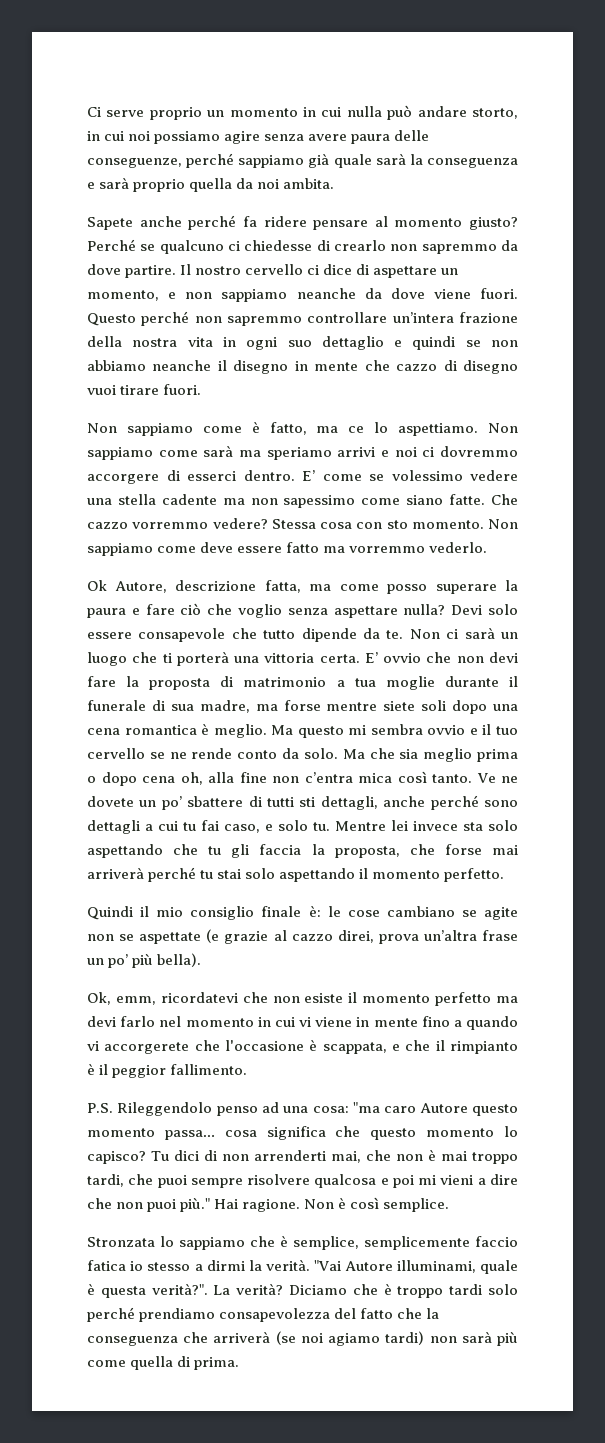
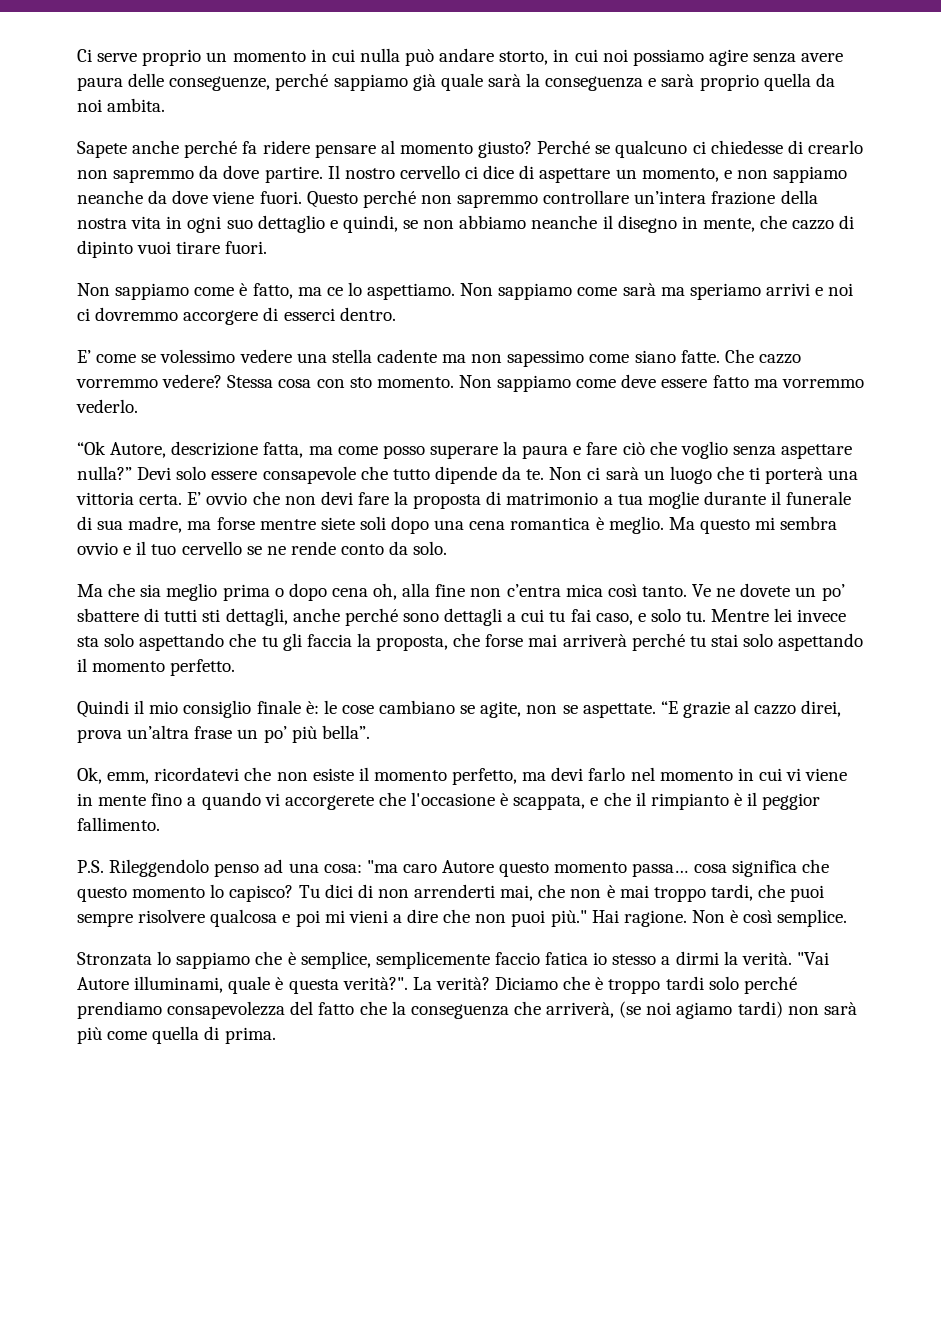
- Questo perché non sapremmo controllare un’intera frazione della nostra vita in ogni suo dettaglio e quindi se non abbiamo neanche il disegno in mente che cazzo di disegno vuoi tirare fuori.
+ Questo perché non sapremmo controllare un’intera frazione della nostra vita in ogni suo dettaglio e quindi, se non abbiamo neanche il disegno in mente, che cazzo di dipinto vuoi tirare fuori.
- Non sappiamo come sarà ma speriamo arrivi e noi ci dovremmo accorgere di esserci dentro. E’ come se volessimo vedere una stella cadente ma non sapessimo come siano fatte.
+ Non sappiamo come sarà ma speriamo arrivi e noi ci dovremmo accorgere di esserci dentro.
+ E’ come se volessimo vedere una stella cadente ma non sapessimo come siano fatte.
- Ok Autore, descrizione fatta, ma come posso superare la paura e fare ciò che voglio senza aspettare nulla?
+ “Ok Autore, descrizione fatta, ma come posso superare la paura e fare ciò che voglio senza aspettare nulla?”
- Ma questo mi sembra ovvio e il tuo cervello se ne rende conto da solo. Ma che sia meglio prima o dopo cena oh, alla fine non c’entra mica così tanto.
+ Ma questo mi sembra ovvio e il tuo cervello se ne rende conto da solo.
+ Ma che sia meglio prima o dopo cena oh, alla fine non c’entra mica così tanto.
- Quindi il mio consiglio finale è: le cose cambiano se agite non se aspettate (e grazie al cazzo direi, prova un’altra frase un po’ più bella).
+ Quindi il mio consiglio finale è: le cose cambiano se agite, non se aspettate. “E grazie al cazzo direi, prova un’altra frase un po’ più bella”.
- Ok, emm, ricordatevi che non esiste il momento perfetto ma devi farlo nel momento in cui vi viene in mente fino a quando vi accorgerete che l'occasione è scappata, e che il rimpianto è il peggior fallimento.
+ Ok, emm, ricordatevi che non esiste il momento perfetto, ma devi farlo nel momento in cui vi viene in mente fino a quando vi accorgerete che l'occasione è scappata, e che il rimpianto è il peggior fallimento.
- Diciamo che è troppo tardi solo perché prendiamo consapevolezza del fatto che la conseguenza che arriverà (se noi agiamo tardi) non sarà più come quella di prima.
+ Diciamo che è troppo tardi solo perché prendiamo consapevolezza del fatto che la conseguenza che arriverà, (se noi agiamo tardi) non sarà più come quella di prima.

